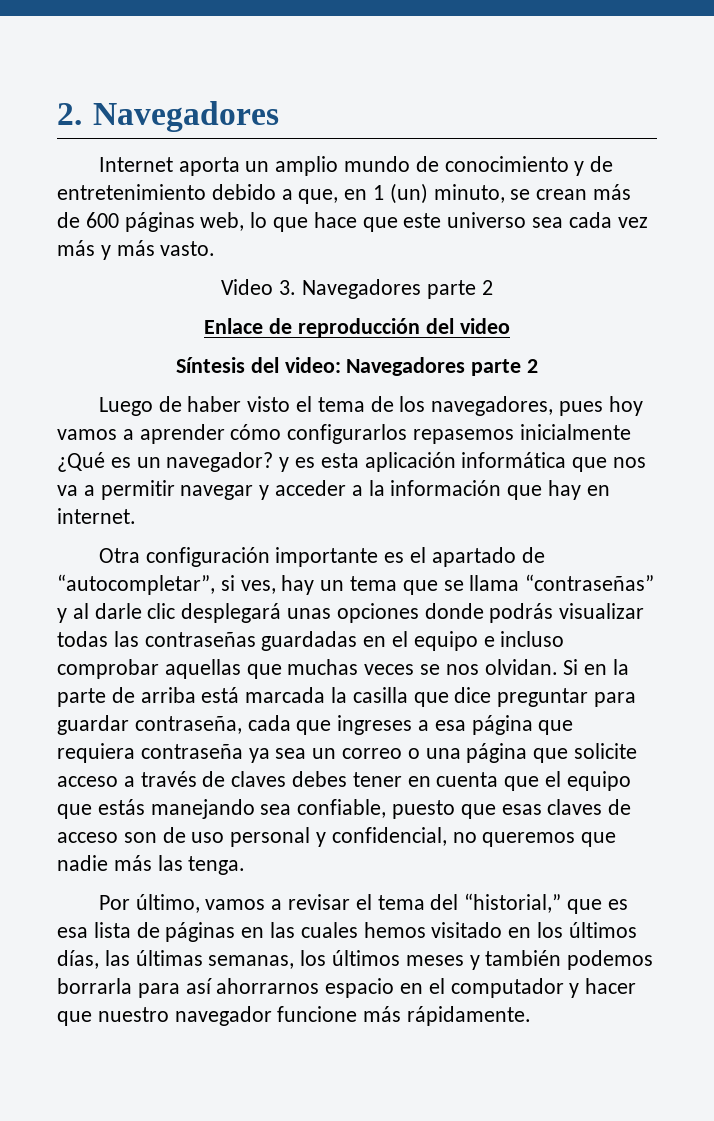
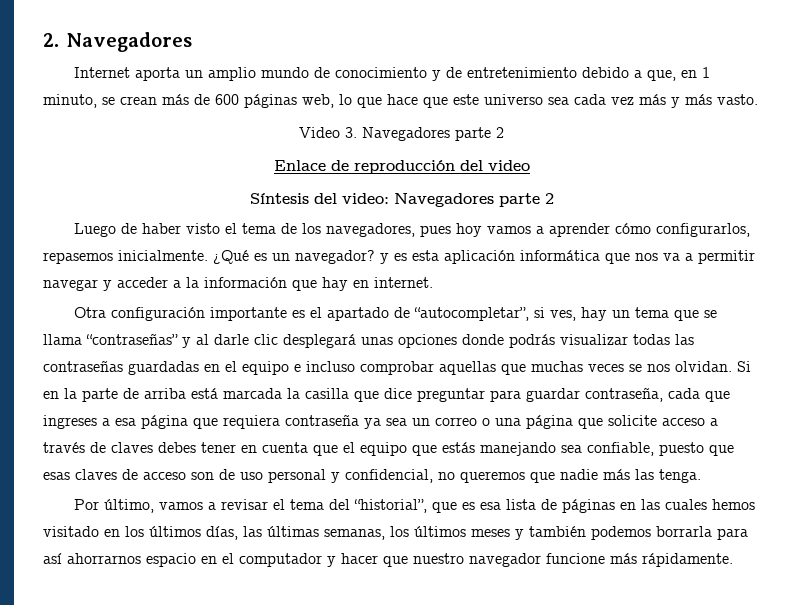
- Internet aporta un amplio mundo de conocimiento y de entretenimiento debido a que, en 1 (un) minuto, se crean más de 600 páginas web, lo que hace que este universo sea cada vez más y más vasto.
+ Internet aporta un amplio mundo de conocimiento y de entretenimiento debido a que, en 1 minuto, se crean más de 600 páginas web, lo que hace que este universo sea cada vez más y más vasto.
- Luego de haber visto el tema de los navegadores, pues hoy vamos a aprender cómo configurarlos repasemos inicialmente ¿Qué es un navegador? y es esta aplicación informática que nos va a permitir navegar y acceder a la información que hay en internet.
+ Luego de haber visto el tema de los navegadores, pues hoy vamos a aprender cómo configurarlos, repasemos inicialmente. ¿Qué es un navegador? y es esta aplicación informática que nos va a permitir navegar y acceder a la información que hay en internet.
- Por último, vamos a revisar el tema del “historial,” que es esa lista de páginas en las cuales hemos visitado en los últimos días, las últimas semanas, los últimos meses y también podemos borrarla para así ahorrarnos espacio en el computador y hacer que nuestro navegador funcione más rápidamente.
+ Por último, vamos a revisar el tema del “historial”, que es esa lista de páginas en las cuales hemos visitado en los últimos días, las últimas semanas, los últimos meses y también podemos borrarla para así ahorrarnos espacio en el computador y hacer que nuestro navegador funcione más rápidamente.

